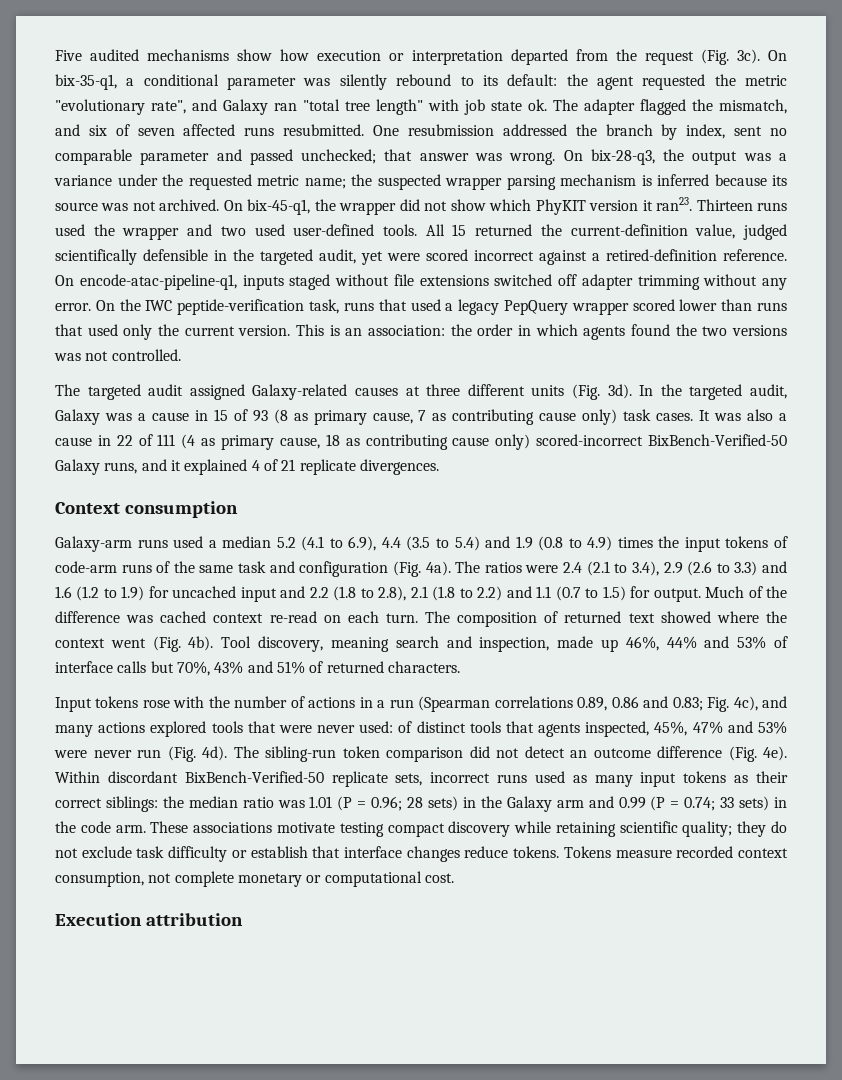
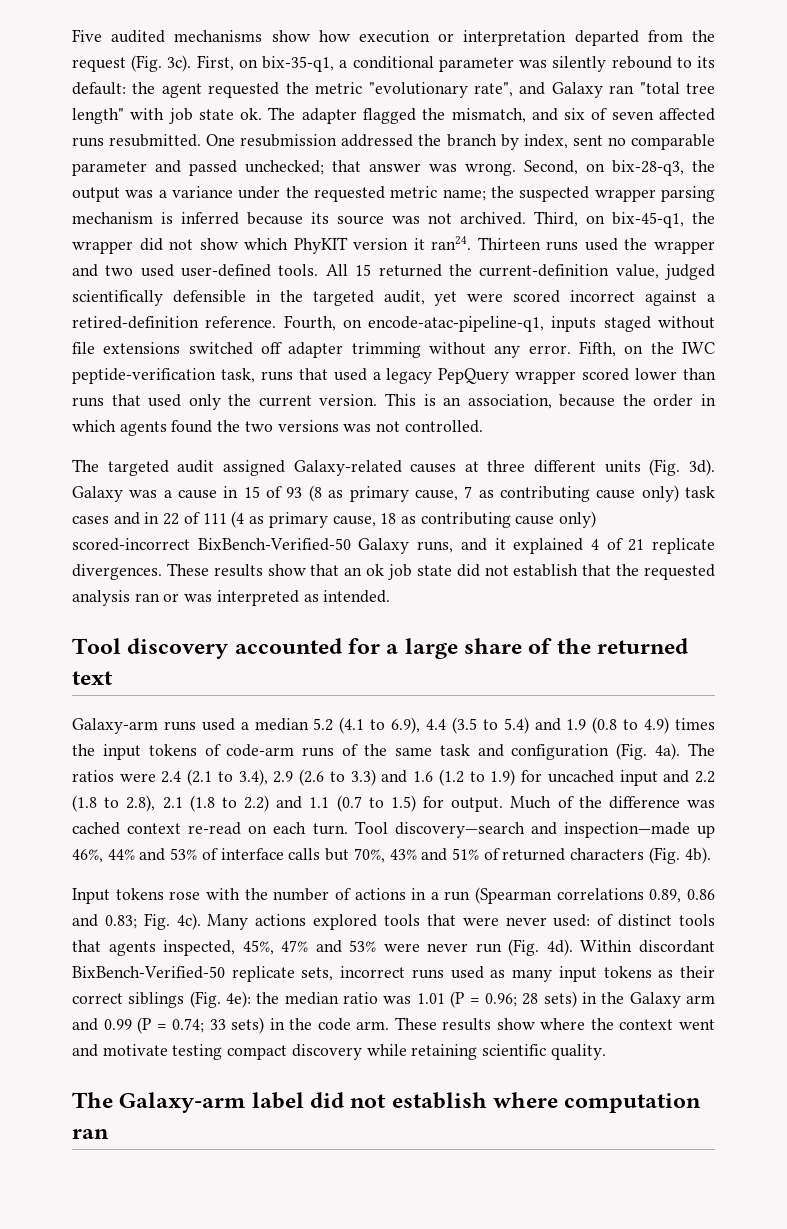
- On bix-35-q1, a conditional parameter was silently rebound to its default: the agent requested the metric "evolutionary rate", and Galaxy ran "total tree length" with job state ok.
+ First, on bix-35-q1, a conditional parameter was silently rebound to its default: the agent requested the metric "evolutionary rate", and Galaxy ran "total tree length" with job state ok.
- On bix-28-q3, the output was a variance under the requested metric name; the suspected wrapper parsing mechanism is inferred because its source was not archived.
+ Second, on bix-28-q3, the output was a variance under the requested metric name; the suspected wrapper parsing mechanism is inferred because its source was not archived.
- On bix-45-q1, the wrapper did not show which PhyKIT version it ran23.
+ Third, on bix-45-q1, the wrapper did not show which PhyKIT version it ran24.
- On encode-atac-pipeline-q1, inputs staged without file extensions switched off adapter trimming without any error.
+ Fourth, on encode-atac-pipeline-q1, inputs staged without file extensions switched off adapter trimming without any error.
- On the IWC peptide-verification task, runs that used a legacy PepQuery wrapper scored lower than runs that used only the current version.
+ Fifth, on the IWC peptide-verification task, runs that used a legacy PepQuery wrapper scored lower than runs that used only the current version.
- This is an association: the order in which agents found the two versions was not controlled.
+ This is an association, because the order in which agents found the two versions was not controlled.
- In the targeted audit, Galaxy was a cause in 15 of 93 (8 as primary cause, 7 as contributing cause only) task cases. It was also a cause in 22 of 111 (4 as primary cause, 18 as contributing cause only) scored-incorrect BixBench-Verified-50 Galaxy runs, and it explained 4 of 21 replicate divergences.
- Context consumption
+ Galaxy was a cause in 15 of 93 (8 as primary cause, 7 as contributing cause only) task cases and in 22 of 111 (4 as primary cause, 18 as contributing cause only) scored-incorrect BixBench-Verified-50 Galaxy runs, and it explained 4 of 21 replicate divergences. These results show that an ok job state did not establish that the requested analysis ran or was interpreted as intended.
+ Tool discovery accounted for a large share of the returned text
- The composition of returned text showed where the context went (Fig. 4b). Tool discovery, meaning search and inspection, made up 46%, 44% and 53% of interface calls but 70%, 43% and 51% of returned characters.
+ Tool discovery—search and inspection—made up 46%, 44% and 53% of interface calls but 70%, 43% and 51% of returned characters (Fig. 4b).
- Input tokens rose with the number of actions in a run (Spearman correlations 0.89, 0.86 and 0.83; Fig. 4c), and many actions explored tools that were never used: of distinct tools that agents inspected, 45%, 47% and 53% were never run (Fig. 4d).
+ Input tokens rose with the number of actions in a run (Spearman correlations 0.89, 0.86 and 0.83; Fig. 4c). Many actions explored tools that were never used: of distinct tools that agents inspected, 45%, 47% and 53% were never run (Fig. 4d).
- The sibling-run token comparison did not detect an outcome difference (Fig. 4e).
- Within discordant BixBench-Verified-50 replicate sets, incorrect runs used as many input tokens as their correct siblings: the median ratio was 1.01 (P = 0.96; 28 sets) in the Galaxy arm and 0.99 (P = 0.74; 33 sets) in the code arm.
+ Within discordant BixBench-Verified-50 replicate sets, incorrect runs used as many input tokens as their correct siblings (Fig. 4e): the median ratio was 1.01 (P = 0.96; 28 sets) in the Galaxy arm and 0.99 (P = 0.74; 33 sets) in the code arm.
- These associations motivate testing compact discovery while retaining scientific quality; they do not exclude task difficulty or establish that interface changes reduce tokens. Tokens measure recorded context consumption, not complete monetary or computational cost.
- Execution attribution
+ These results show where the context went and motivate testing compact discovery while retaining scientific quality.
+ The Galaxy-arm label did not establish where computation ran

